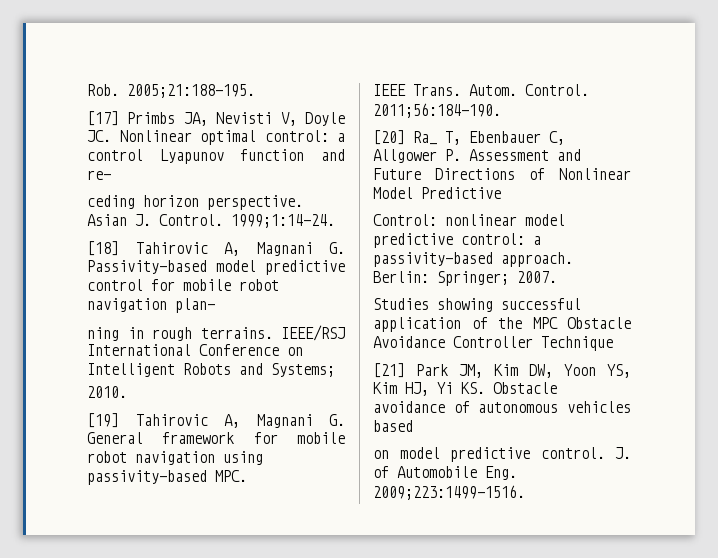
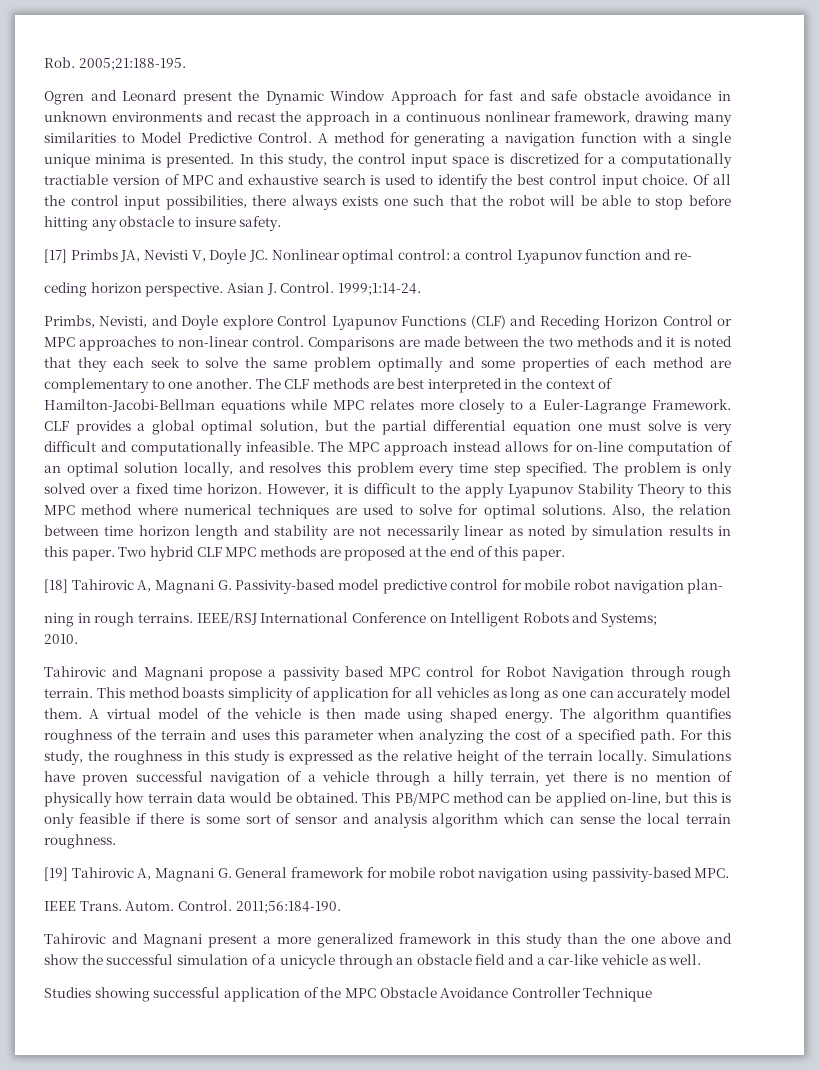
+ Ogren and Leonard present the Dynamic Window Approach for fast and safe obstacle avoidance in unknown environments and recast the approach in a continuous nonlinear framework, drawing many similarities to Model Predictive Control. A method for generating a navigation function with a single unique minima is presented. In this study, the control input space is discretized for a computationally tractiable version of MPC and exhaustive search is used to identify the best control input choice. Of all the control input possibilities, there always exists one such that the robot will be able to stop before hitting any obstacle to insure safety.
+ Primbs, Nevisti, and Doyle explore Control Lyapunov Functions (CLF) and Receding Horizon Control or MPC approaches to non-linear control. Comparisons are made between the two methods and it is noted that they each seek to solve the same problem optimally and some properties of each method are complementary to one another. The CLF methods are best interpreted in the context of Hamilton-Jacobi-Bellman equations while MPC relates more closely to a Euler-Lagrange Framework. CLF provides a global optimal solution, but the partial differential equation one must solve is very difficult and computationally infeasible. The MPC approach instead allows for on-line computation of an optimal solution locally, and resolves this problem every time step specified. The problem is only solved over a fixed time horizon. However, it is difficult to the apply Lyapunov Stability Theory to this MPC method where numerical techniques are used to solve for optimal solutions. Also, the relation between time horizon length and stability are not necessarily linear as noted by simulation results in this paper. Two hybrid CLF MPC methods are proposed at the end of this paper.
+ Tahirovic and Magnani propose a passivity based MPC control for Robot Navigation through rough terrain. This method boasts simplicity of application for all vehicles as long as one can accurately model them. A virtual model of the vehicle is then made using shaped energy. The algorithm quantifies roughness of the terrain and uses this parameter when analyzing the cost of a specified path. For this study, the roughness in this study is expressed as the relative height of the terrain locally. Simulations have proven successful navigation of a vehicle through a hilly terrain, yet there is no mention of physically how terrain data would be obtained. This PB/MPC method can be applied on-line, but this is only feasible if there is some sort of sensor and analysis algorithm which can sense the local terrain roughness.
- [20] Ra_ T, Ebenbauer C, Allgower P. Assessment and Future Directions of Nonlinear Model Predictive
- Control: nonlinear model predictive control: a passivity-based approach. Berlin: Springer; 2007.
+ Tahirovic and Magnani present a more generalized framework in this study than the one above and show the successful simulation of a unicycle through an obstacle field and a car-like vehicle as well.
- [21] Park JM, Kim DW, Yoon YS, Kim HJ, Yi KS. Obstacle avoidance of autonomous vehicles based
- on model predictive control. J. of Automobile Eng. 2009;223:1499-1516.

